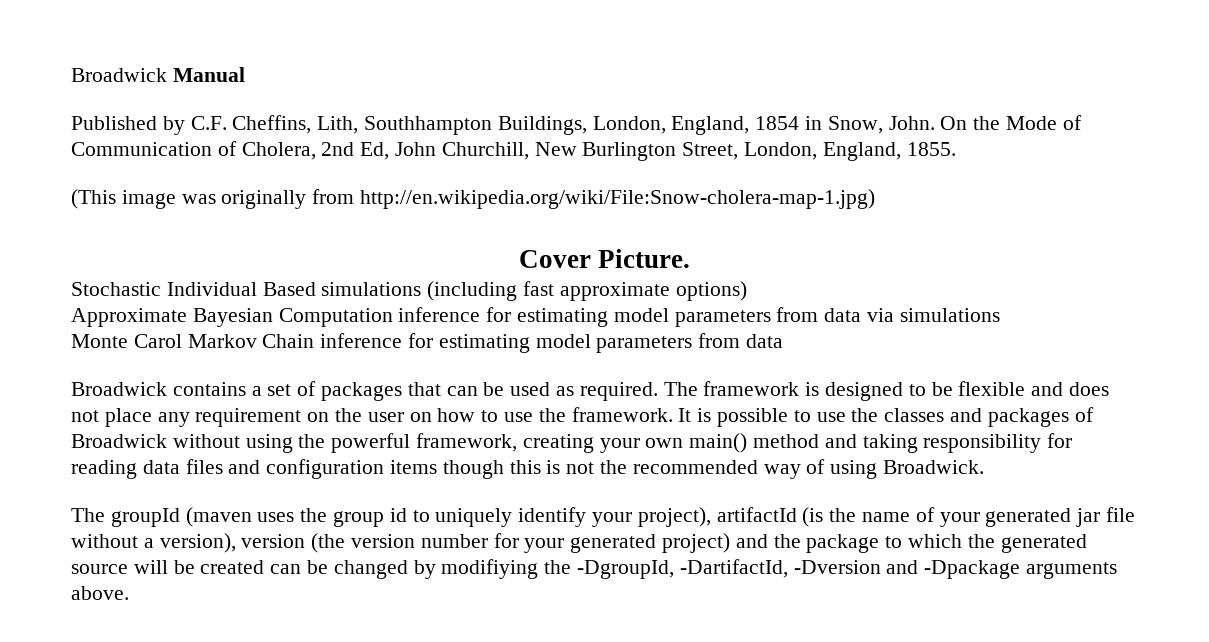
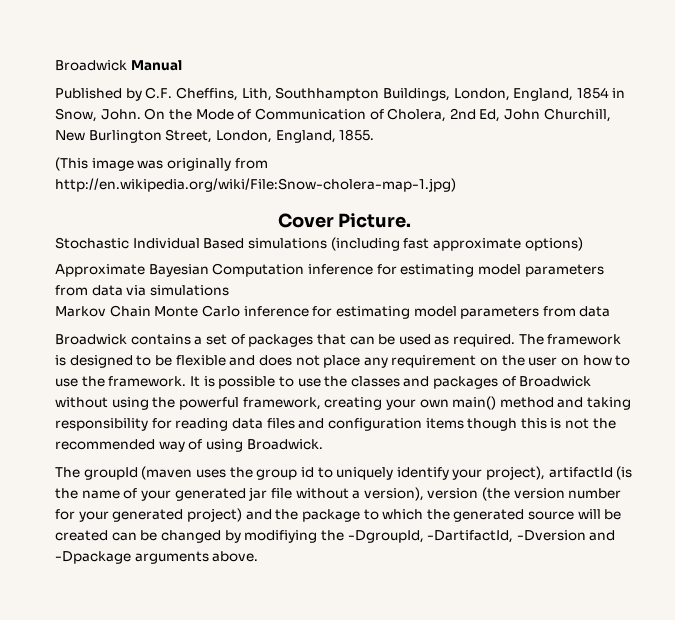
- Monte Carol Markov Chain inference for estimating model parameters from data
+ Markov Chain Monte Carlo inference for estimating model parameters from data

